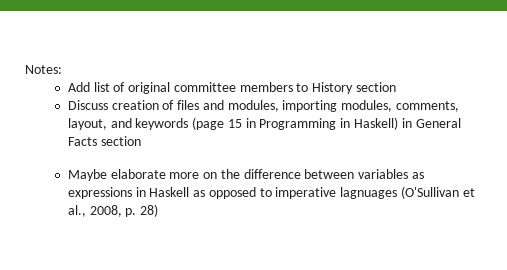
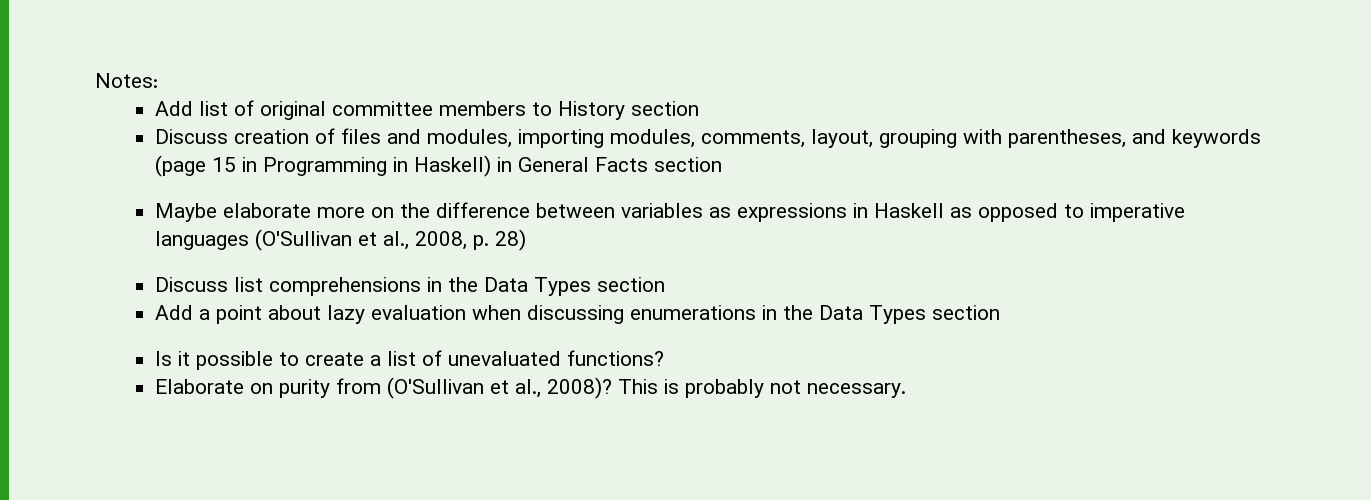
- Discuss creation of files and modules, importing modules, comments, layout, and keywords (page 15 in Programming in Haskell) in General Facts section
+ Discuss creation of files and modules, importing modules, comments, layout, grouping with parentheses, and keywords (page 15 in Programming in Haskell) in General Facts section
- Maybe elaborate more on the difference between variables as expressions in Haskell as opposed to imperative lagnuages (O'Sullivan et al., 2008, p. 28)
+ Maybe elaborate more on the difference between variables as expressions in Haskell as opposed to imperative languages (O'Sullivan et al., 2008, p. 28)
+ Discuss list comprehensions in the Data Types section
+ Add a point about lazy evaluation when discussing enumerations in the Data Types section
+ Is it possible to create a list of unevaluated functions?
+ Elaborate on purity from (O'Sullivan et al., 2008)? This is probably not necessary.

